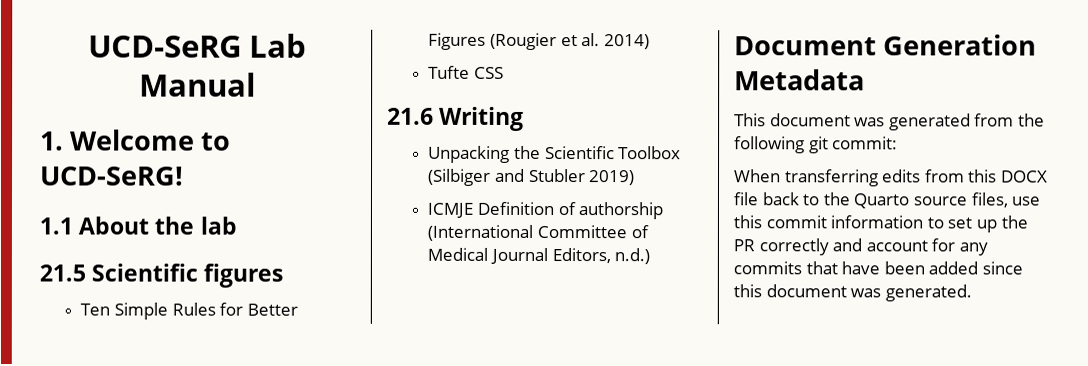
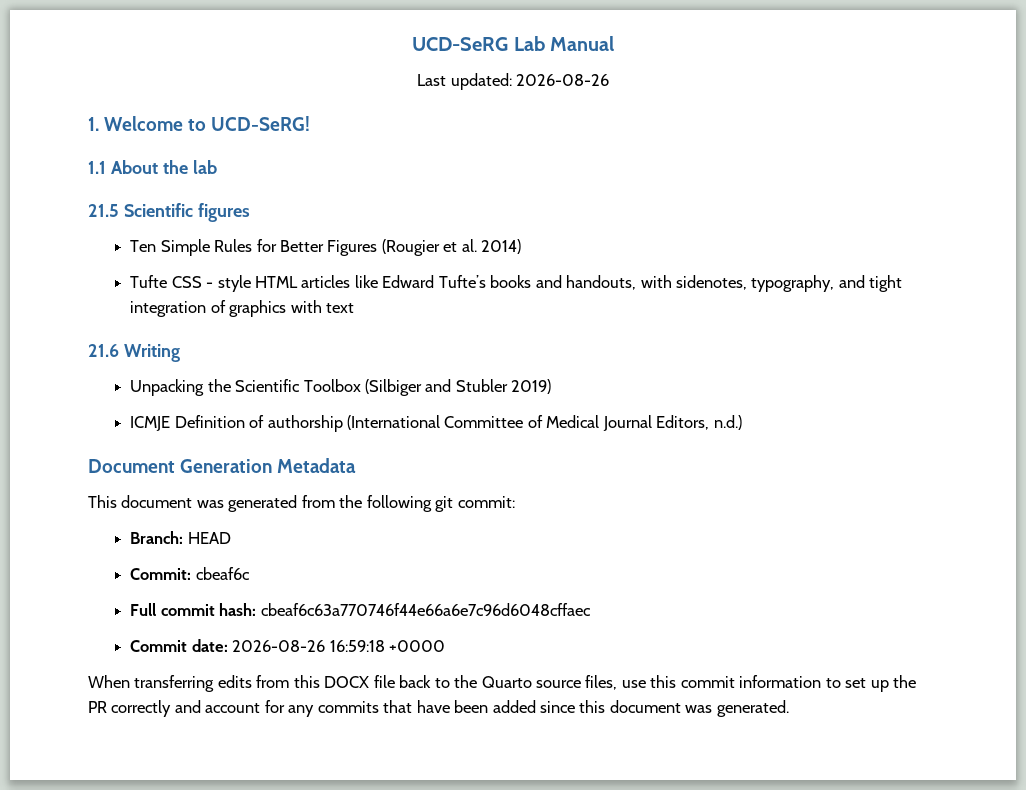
+ Last updated: 2026-08-26
- Tufte CSS
+ Tufte CSS - style HTML articles like Edward Tufte’s books and handouts, with sidenotes, typography, and tight integration of graphics with text
+ Branch: HEAD
+ Commit: cbeaf6c
+ Full commit hash: cbeaf6c63a770746f44e66a6e7c96d6048cffaec
+ Commit date: 2026-08-26 16:59:18 +0000

